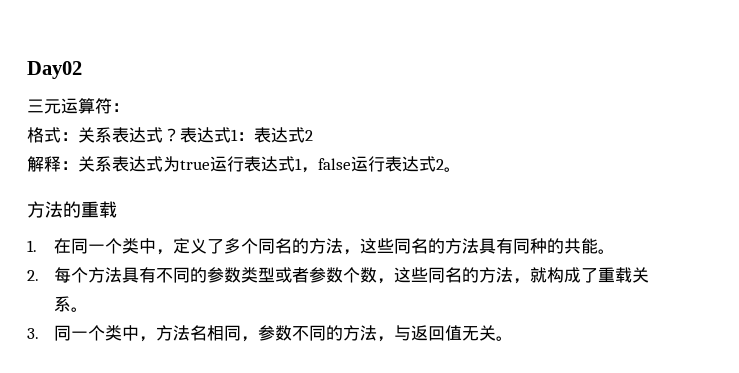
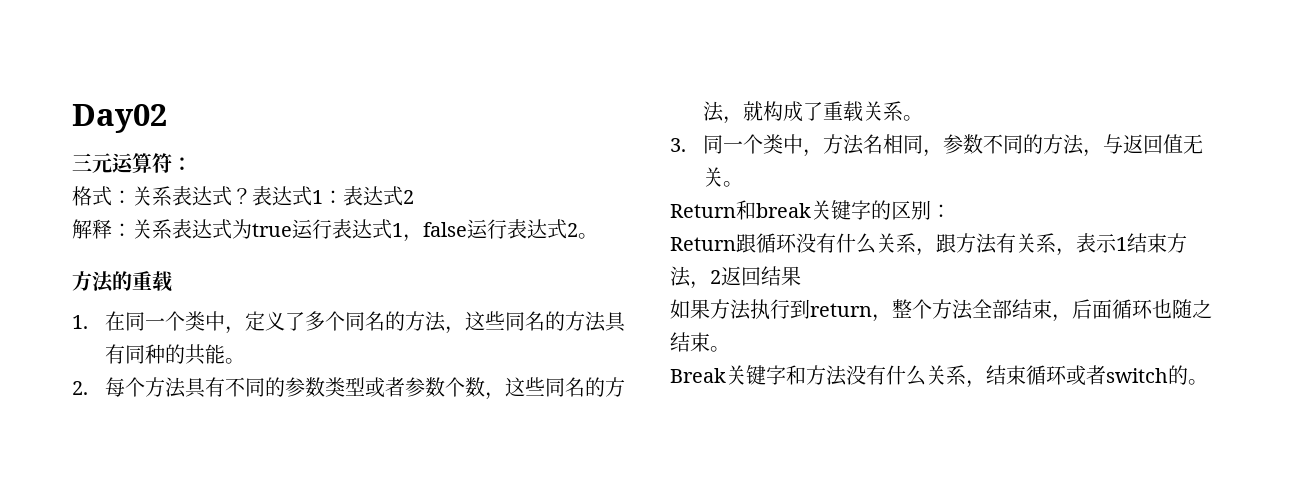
+ Return和break关键字的区别：
+ Return跟循环没有什么关系，跟方法有关系，表示1结束方法，2返回结果
+ 如果方法执行到return，整个方法全部结束，后面循环也随之结束。
+ Break关键字和方法没有什么关系，结束循环或者switch的。

